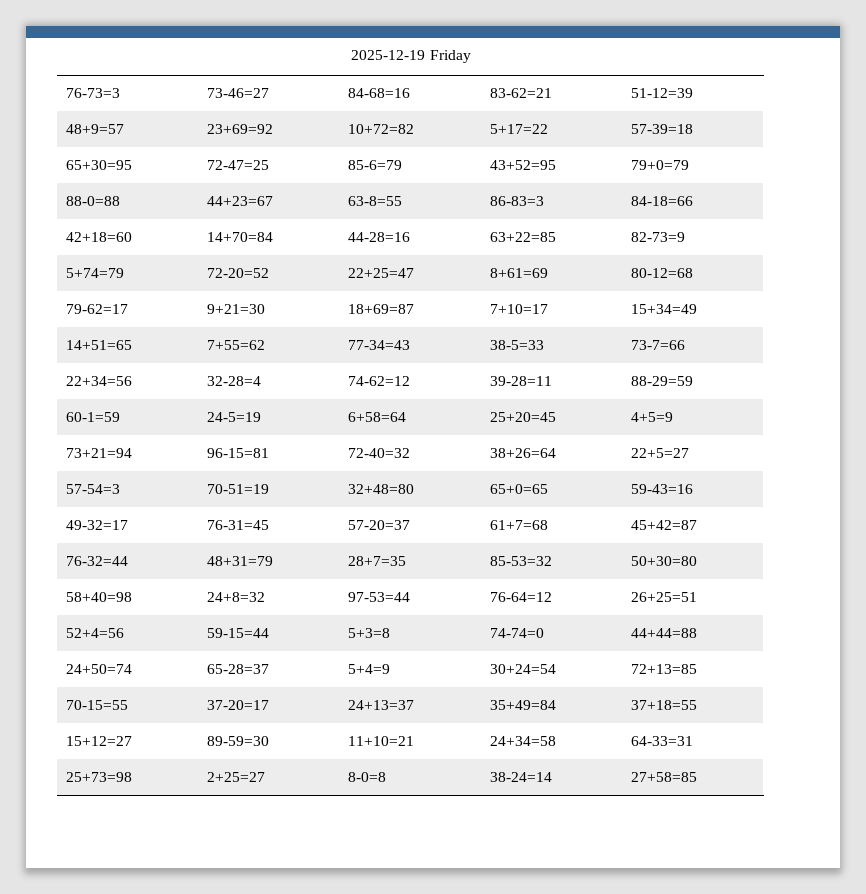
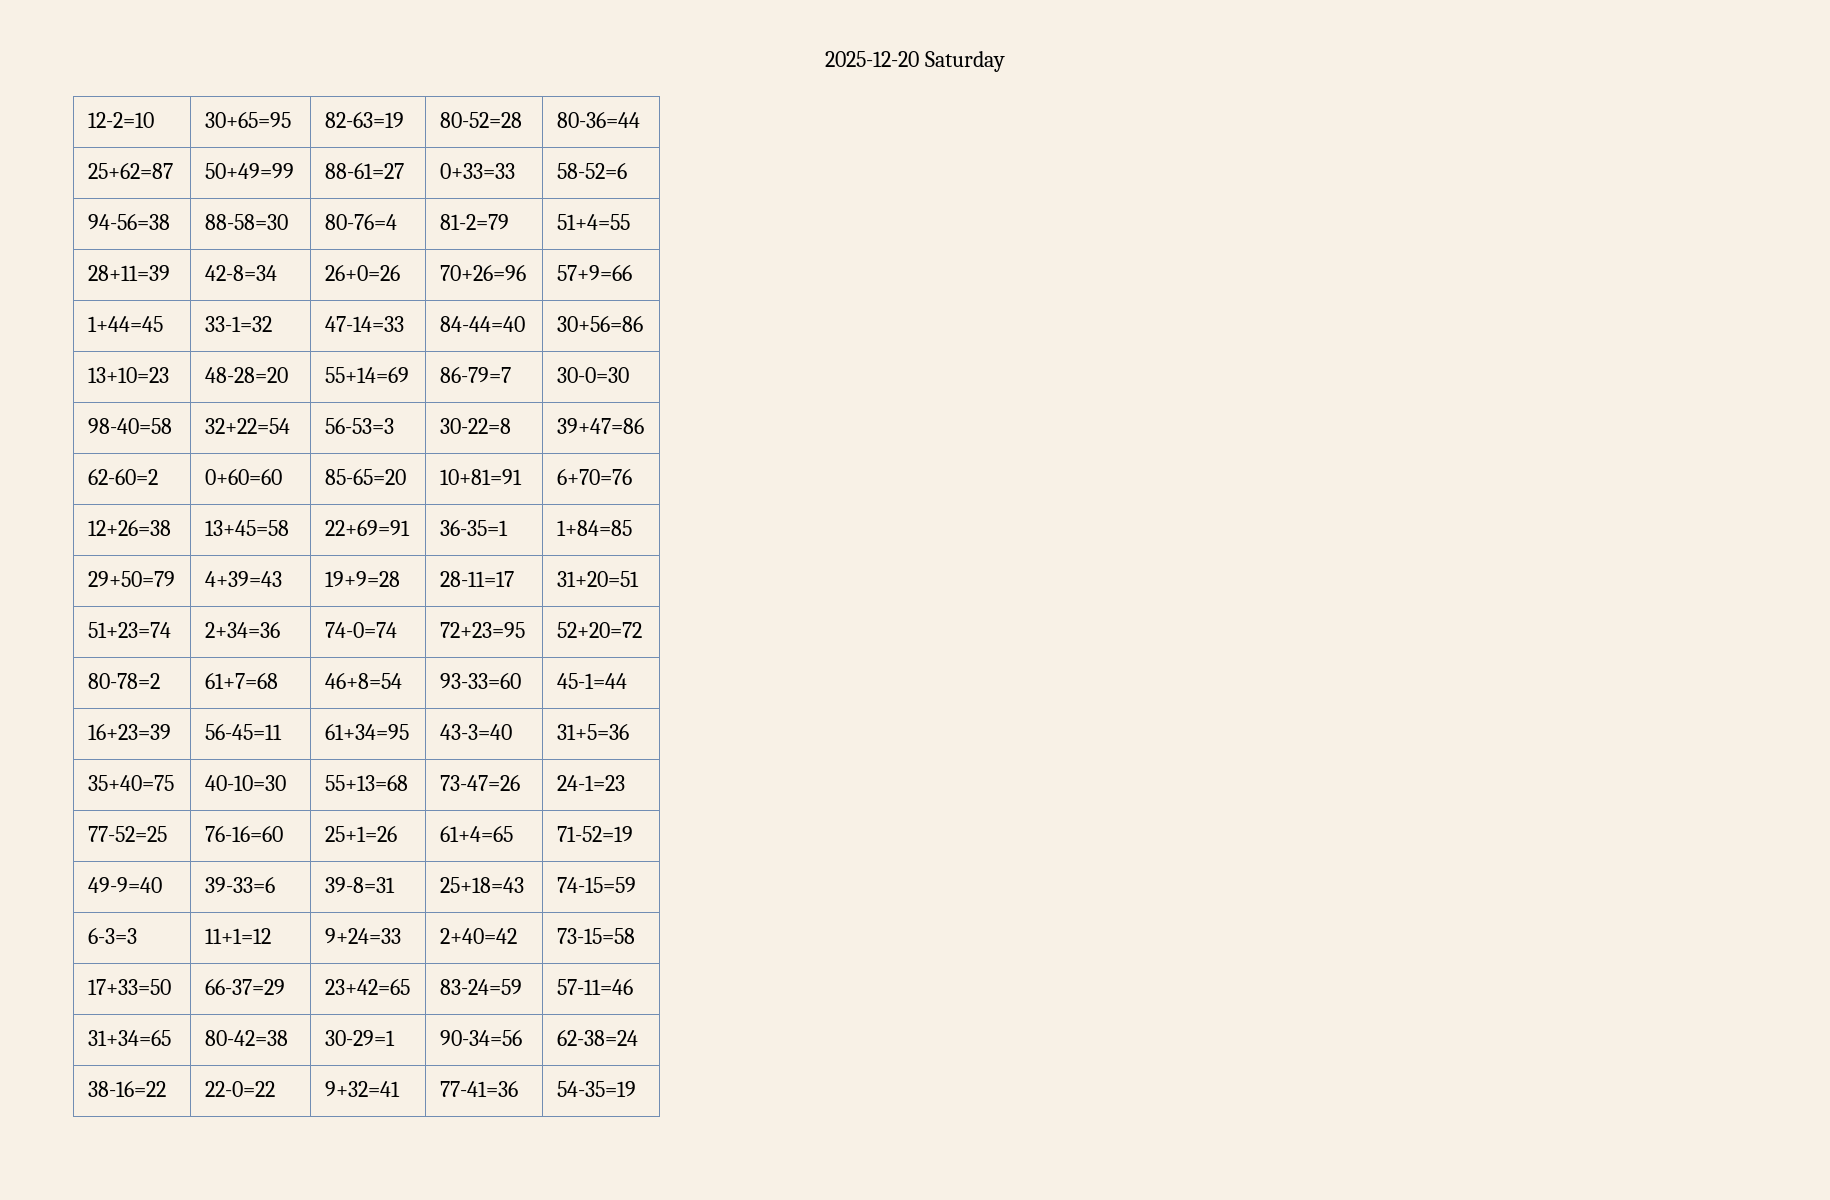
- 2025-12-19 Friday
- 76-73=3 | 73-46=27 | 84-68=16 | 83-62=21 | 51-12=39
- 48+9=57 | 23+69=92 | 10+72=82 | 5+17=22 | 57-39=18
- 65+30=95 | 72-47=25 | 85-6=79 | 43+52=95 | 79+0=79
- 88-0=88 | 44+23=67 | 63-8=55 | 86-83=3 | 84-18=66
- 42+18=60 | 14+70=84 | 44-28=16 | 63+22=85 | 82-73=9
- 5+74=79 | 72-20=52 | 22+25=47 | 8+61=69 | 80-12=68
- 79-62=17 | 9+21=30 | 18+69=87 | 7+10=17 | 15+34=49
- 14+51=65 | 7+55=62 | 77-34=43 | 38-5=33 | 73-7=66
- 22+34=56 | 32-28=4 | 74-62=12 | 39-28=11 | 88-29=59
- 60-1=59 | 24-5=19 | 6+58=64 | 25+20=45 | 4+5=9
- 73+21=94 | 96-15=81 | 72-40=32 | 38+26=64 | 22+5=27
- 57-54=3 | 70-51=19 | 32+48=80 | 65+0=65 | 59-43=16
- 49-32=17 | 76-31=45 | 57-20=37 | 61+7=68 | 45+42=87
- 76-32=44 | 48+31=79 | 28+7=35 | 85-53=32 | 50+30=80
- 58+40=98 | 24+8=32 | 97-53=44 | 76-64=12 | 26+25=51
- 52+4=56 | 59-15=44 | 5+3=8 | 74-74=0 | 44+44=88
- 24+50=74 | 65-28=37 | 5+4=9 | 30+24=54 | 72+13=85
- 70-15=55 | 37-20=17 | 24+13=37 | 35+49=84 | 37+18=55
- 15+12=27 | 89-59=30 | 11+10=21 | 24+34=58 | 64-33=31
- 25+73=98 | 2+25=27 | 8-0=8 | 38-24=14 | 27+58=85
+ 2025-12-20 Saturday
+ 12-2=10 | 30+65=95 | 82-63=19 | 80-52=28 | 80-36=44
+ 25+62=87 | 50+49=99 | 88-61=27 | 0+33=33 | 58-52=6
+ 94-56=38 | 88-58=30 | 80-76=4 | 81-2=79 | 51+4=55
+ 28+11=39 | 42-8=34 | 26+0=26 | 70+26=96 | 57+9=66
+ 1+44=45 | 33-1=32 | 47-14=33 | 84-44=40 | 30+56=86
+ 13+10=23 | 48-28=20 | 55+14=69 | 86-79=7 | 30-0=30
+ 98-40=58 | 32+22=54 | 56-53=3 | 30-22=8 | 39+47=86
+ 62-60=2 | 0+60=60 | 85-65=20 | 10+81=91 | 6+70=76
+ 12+26=38 | 13+45=58 | 22+69=91 | 36-35=1 | 1+84=85
+ 29+50=79 | 4+39=43 | 19+9=28 | 28-11=17 | 31+20=51
+ 51+23=74 | 2+34=36 | 74-0=74 | 72+23=95 | 52+20=72
+ 80-78=2 | 61+7=68 | 46+8=54 | 93-33=60 | 45-1=44
+ 16+23=39 | 56-45=11 | 61+34=95 | 43-3=40 | 31+5=36
+ 35+40=75 | 40-10=30 | 55+13=68 | 73-47=26 | 24-1=23
+ 77-52=25 | 76-16=60 | 25+1=26 | 61+4=65 | 71-52=19
+ 49-9=40 | 39-33=6 | 39-8=31 | 25+18=43 | 74-15=59
+ 6-3=3 | 11+1=12 | 9+24=33 | 2+40=42 | 73-15=58
+ 17+33=50 | 66-37=29 | 23+42=65 | 83-24=59 | 57-11=46
+ 31+34=65 | 80-42=38 | 30-29=1 | 90-34=56 | 62-38=24
+ 38-16=22 | 22-0=22 | 9+32=41 | 77-41=36 | 54-35=19

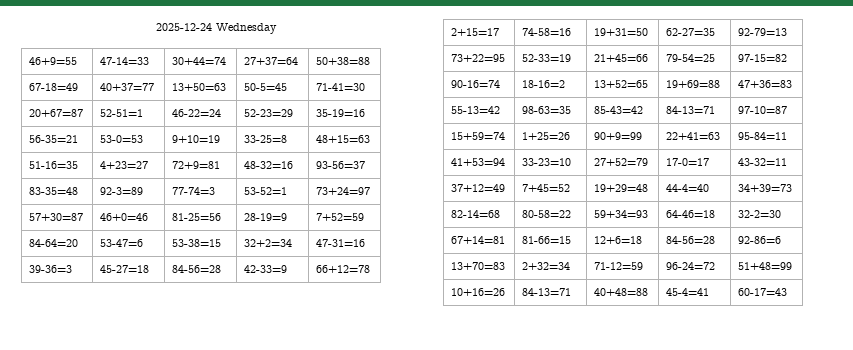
- 2025-12-20 Saturday
- 12-2=10 | 30+65=95 | 82-63=19 | 80-52=28 | 80-36=44
- 25+62=87 | 50+49=99 | 88-61=27 | 0+33=33 | 58-52=6
- 94-56=38 | 88-58=30 | 80-76=4 | 81-2=79 | 51+4=55
- 28+11=39 | 42-8=34 | 26+0=26 | 70+26=96 | 57+9=66
- 1+44=45 | 33-1=32 | 47-14=33 | 84-44=40 | 30+56=86
- 13+10=23 | 48-28=20 | 55+14=69 | 86-79=7 | 30-0=30
- 98-40=58 | 32+22=54 | 56-53=3 | 30-22=8 | 39+47=86
- 62-60=2 | 0+60=60 | 85-65=20 | 10+81=91 | 6+70=76
- 12+26=38 | 13+45=58 | 22+69=91 | 36-35=1 | 1+84=85
- 29+50=79 | 4+39=43 | 19+9=28 | 28-11=17 | 31+20=51
- 51+23=74 | 2+34=36 | 74-0=74 | 72+23=95 | 52+20=72
- 80-78=2 | 61+7=68 | 46+8=54 | 93-33=60 | 45-1=44
- 16+23=39 | 56-45=11 | 61+34=95 | 43-3=40 | 31+5=36
- 35+40=75 | 40-10=30 | 55+13=68 | 73-47=26 | 24-1=23
- 77-52=25 | 76-16=60 | 25+1=26 | 61+4=65 | 71-52=19
- 49-9=40 | 39-33=6 | 39-8=31 | 25+18=43 | 74-15=59
- 6-3=3 | 11+1=12 | 9+24=33 | 2+40=42 | 73-15=58
- 17+33=50 | 66-37=29 | 23+42=65 | 83-24=59 | 57-11=46
- 31+34=65 | 80-42=38 | 30-29=1 | 90-34=56 | 62-38=24
- 38-16=22 | 22-0=22 | 9+32=41 | 77-41=36 | 54-35=19
+ 2025-12-24 Wednesday
+ 46+9=55 | 47-14=33 | 30+44=74 | 27+37=64 | 50+38=88
+ 67-18=49 | 40+37=77 | 13+50=63 | 50-5=45 | 71-41=30
+ 20+67=87 | 52-51=1 | 46-22=24 | 52-23=29 | 35-19=16
+ 56-35=21 | 53-0=53 | 9+10=19 | 33-25=8 | 48+15=63
+ 51-16=35 | 4+23=27 | 72+9=81 | 48-32=16 | 93-56=37
+ 83-35=48 | 92-3=89 | 77-74=3 | 53-52=1 | 73+24=97
+ 57+30=87 | 46+0=46 | 81-25=56 | 28-19=9 | 7+52=59
+ 84-64=20 | 53-47=6 | 53-38=15 | 32+2=34 | 47-31=16
+ 39-36=3 | 45-27=18 | 84-56=28 | 42-33=9 | 66+12=78
+ 2+15=17 | 74-58=16 | 19+31=50 | 62-27=35 | 92-79=13
+ 73+22=95 | 52-33=19 | 21+45=66 | 79-54=25 | 97-15=82
+ 90-16=74 | 18-16=2 | 13+52=65 | 19+69=88 | 47+36=83
+ 55-13=42 | 98-63=35 | 85-43=42 | 84-13=71 | 97-10=87
+ 15+59=74 | 1+25=26 | 90+9=99 | 22+41=63 | 95-84=11
+ 41+53=94 | 33-23=10 | 27+52=79 | 17-0=17 | 43-32=11
+ 37+12=49 | 7+45=52 | 19+29=48 | 44-4=40 | 34+39=73
+ 82-14=68 | 80-58=22 | 59+34=93 | 64-46=18 | 32-2=30
+ 67+14=81 | 81-66=15 | 12+6=18 | 84-56=28 | 92-86=6
+ 13+70=83 | 2+32=34 | 71-12=59 | 96-24=72 | 51+48=99
+ 10+16=26 | 84-13=71 | 40+48=88 | 45-4=41 | 60-17=43

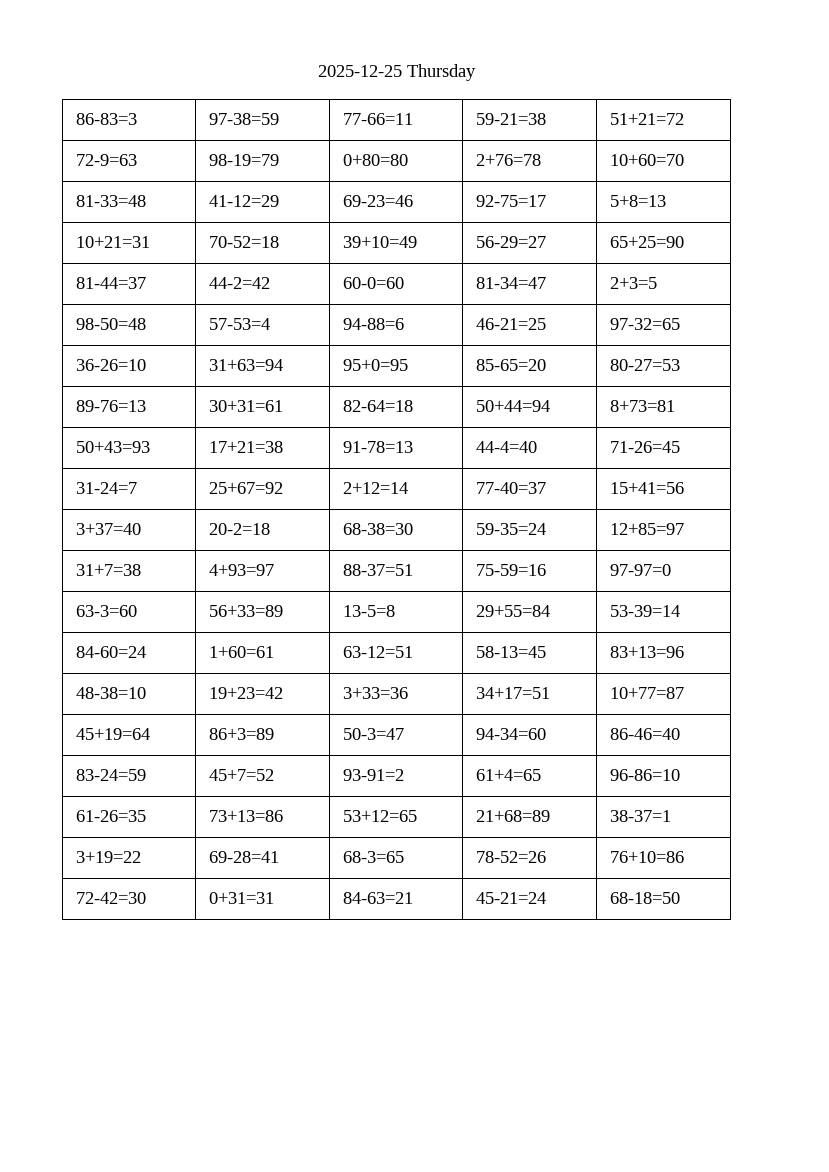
- 2025-12-24 Wednesday
- 46+9=55 | 47-14=33 | 30+44=74 | 27+37=64 | 50+38=88
- 67-18=49 | 40+37=77 | 13+50=63 | 50-5=45 | 71-41=30
- 20+67=87 | 52-51=1 | 46-22=24 | 52-23=29 | 35-19=16
- 56-35=21 | 53-0=53 | 9+10=19 | 33-25=8 | 48+15=63
- 51-16=35 | 4+23=27 | 72+9=81 | 48-32=16 | 93-56=37
- 83-35=48 | 92-3=89 | 77-74=3 | 53-52=1 | 73+24=97
- 57+30=87 | 46+0=46 | 81-25=56 | 28-19=9 | 7+52=59
- 84-64=20 | 53-47=6 | 53-38=15 | 32+2=34 | 47-31=16
- 39-36=3 | 45-27=18 | 84-56=28 | 42-33=9 | 66+12=78
- 2+15=17 | 74-58=16 | 19+31=50 | 62-27=35 | 92-79=13
- 73+22=95 | 52-33=19 | 21+45=66 | 79-54=25 | 97-15=82
- 90-16=74 | 18-16=2 | 13+52=65 | 19+69=88 | 47+36=83
- 55-13=42 | 98-63=35 | 85-43=42 | 84-13=71 | 97-10=87
- 15+59=74 | 1+25=26 | 90+9=99 | 22+41=63 | 95-84=11
- 41+53=94 | 33-23=10 | 27+52=79 | 17-0=17 | 43-32=11
- 37+12=49 | 7+45=52 | 19+29=48 | 44-4=40 | 34+39=73
- 82-14=68 | 80-58=22 | 59+34=93 | 64-46=18 | 32-2=30
- 67+14=81 | 81-66=15 | 12+6=18 | 84-56=28 | 92-86=6
- 13+70=83 | 2+32=34 | 71-12=59 | 96-24=72 | 51+48=99
- 10+16=26 | 84-13=71 | 40+48=88 | 45-4=41 | 60-17=43
+ 2025-12-25 Thursday
+ 86-83=3 | 97-38=59 | 77-66=11 | 59-21=38 | 51+21=72
+ 72-9=63 | 98-19=79 | 0+80=80 | 2+76=78 | 10+60=70
+ 81-33=48 | 41-12=29 | 69-23=46 | 92-75=17 | 5+8=13
+ 10+21=31 | 70-52=18 | 39+10=49 | 56-29=27 | 65+25=90
+ 81-44=37 | 44-2=42 | 60-0=60 | 81-34=47 | 2+3=5
+ 98-50=48 | 57-53=4 | 94-88=6 | 46-21=25 | 97-32=65
+ 36-26=10 | 31+63=94 | 95+0=95 | 85-65=20 | 80-27=53
+ 89-76=13 | 30+31=61 | 82-64=18 | 50+44=94 | 8+73=81
+ 50+43=93 | 17+21=38 | 91-78=13 | 44-4=40 | 71-26=45
+ 31-24=7 | 25+67=92 | 2+12=14 | 77-40=37 | 15+41=56
+ 3+37=40 | 20-2=18 | 68-38=30 | 59-35=24 | 12+85=97
+ 31+7=38 | 4+93=97 | 88-37=51 | 75-59=16 | 97-97=0
+ 63-3=60 | 56+33=89 | 13-5=8 | 29+55=84 | 53-39=14
+ 84-60=24 | 1+60=61 | 63-12=51 | 58-13=45 | 83+13=96
+ 48-38=10 | 19+23=42 | 3+33=36 | 34+17=51 | 10+77=87
+ 45+19=64 | 86+3=89 | 50-3=47 | 94-34=60 | 86-46=40
+ 83-24=59 | 45+7=52 | 93-91=2 | 61+4=65 | 96-86=10
+ 61-26=35 | 73+13=86 | 53+12=65 | 21+68=89 | 38-37=1
+ 3+19=22 | 69-28=41 | 68-3=65 | 78-52=26 | 76+10=86
+ 72-42=30 | 0+31=31 | 84-63=21 | 45-21=24 | 68-18=50

